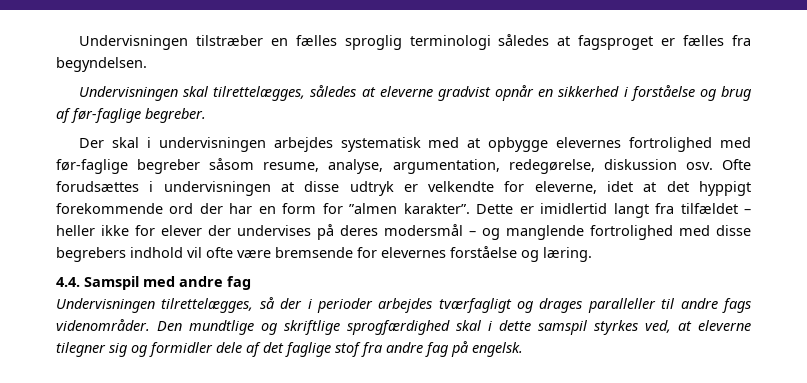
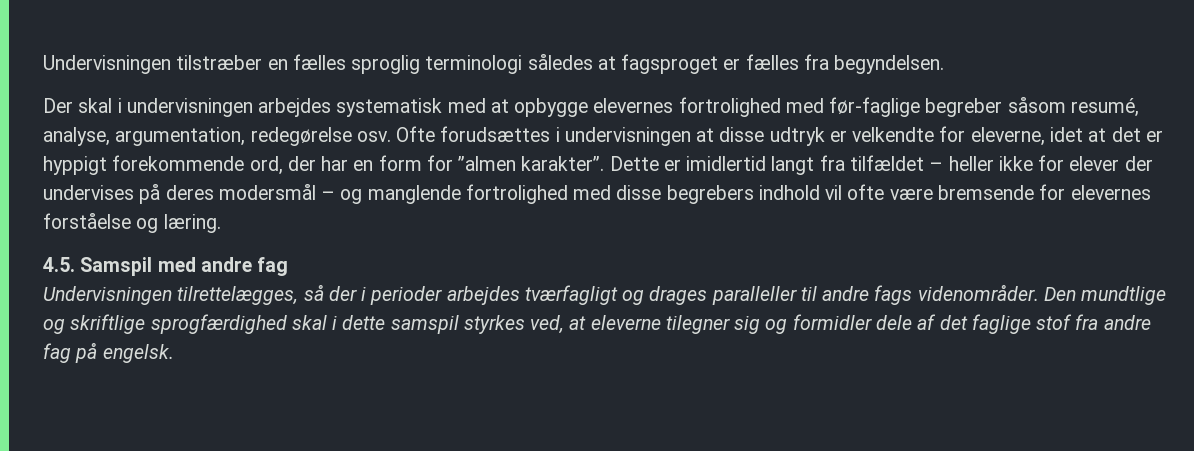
- Undervisningen skal tilrettelægges, således at eleverne gradvist opnår en sikkerhed i forståelse og brug af før-faglige begreber.
- Der skal i undervisningen arbejdes systematisk med at opbygge elevernes fortrolighed med før-faglige begreber såsom resume, analyse, argumentation, redegørelse, diskussion osv.
+ Der skal i undervisningen arbejdes systematisk med at opbygge elevernes fortrolighed med før-faglige begreber såsom resumé, analyse, argumentation, redegørelse osv.
- Ofte forudsættes i undervisningen at disse udtryk er velkendte for eleverne, idet at det hyppigt forekommende ord der har en form for ”almen karakter”.
+ Ofte forudsættes i undervisningen at disse udtryk er velkendte for eleverne, idet at det er hyppigt forekommende ord, der har en form for ”almen karakter”.
- 4.4. Samspil med andre fag
+ 4.5. Samspil med andre fag

